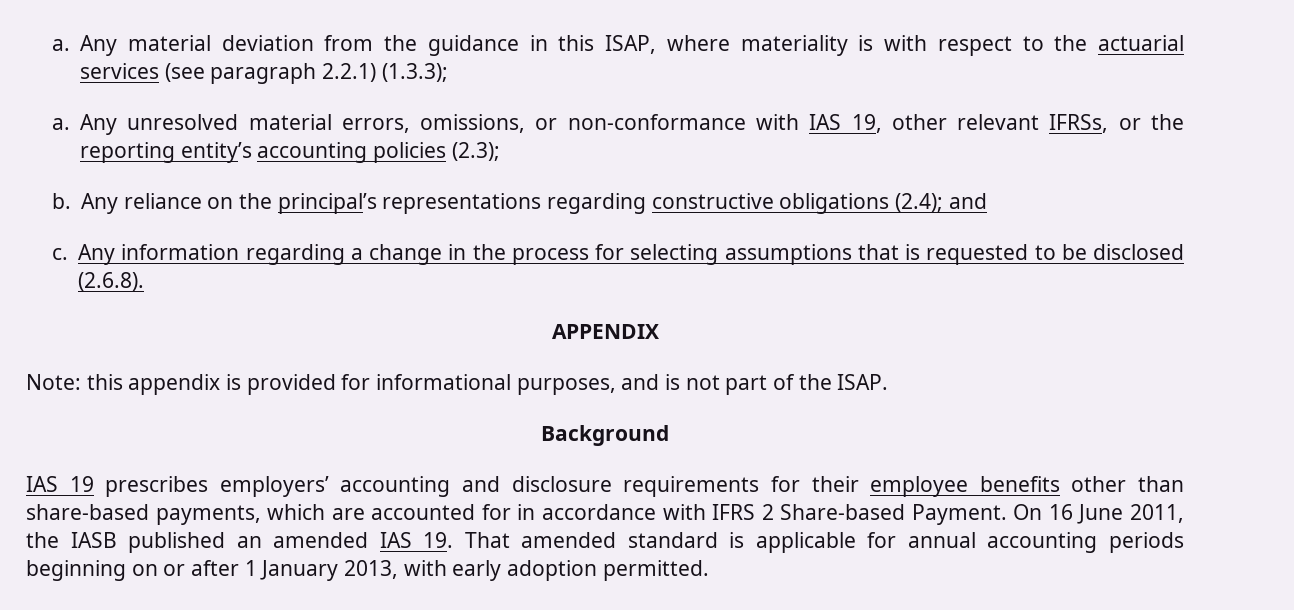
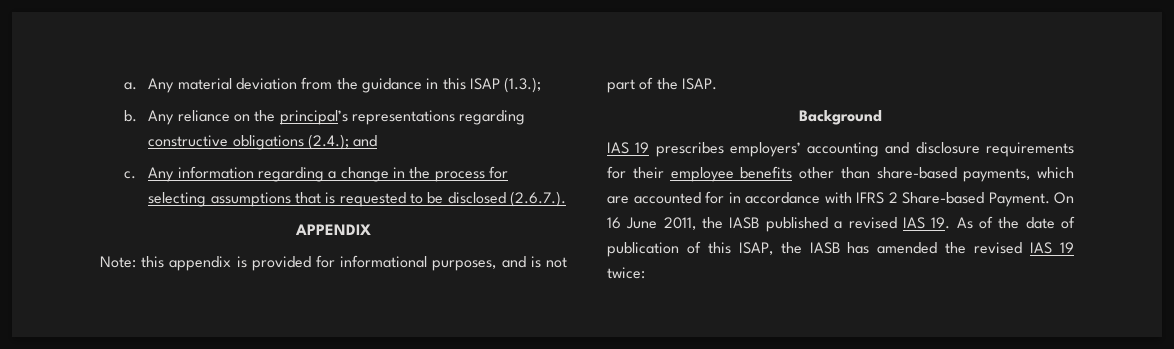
- Any material deviation from the guidance in this ISAP, where materiality is with respect to the actuarial services (see paragraph 2.2.1) (1.3.3);
- a. Any unresolved material errors, omissions, or non-conformance with IAS 19, other relevant IFRSs, or the reporting entity’s accounting policies (2.3);
+ Any material deviation from the guidance in this ISAP (1.3.);
- Any reliance on the principal’s representations regarding constructive obligations (2.4); and
+ Any reliance on the principal’s representations regarding constructive obligations (2.4.); and
- Any information regarding a change in the process for selecting assumptions that is requested to be disclosed (2.6.8).
+ Any information regarding a change in the process for selecting assumptions that is requested to be disclosed (2.6.7.).
- On 16 June 2011, the IASB published an amended IAS 19. That amended standard is applicable for annual accounting periods beginning on or after 1 January 2013, with early adoption permitted.
+ On 16 June 2011, the IASB published a revised IAS 19. As of the date of publication of this ISAP, the IASB has amended the revised IAS 19 twice:

